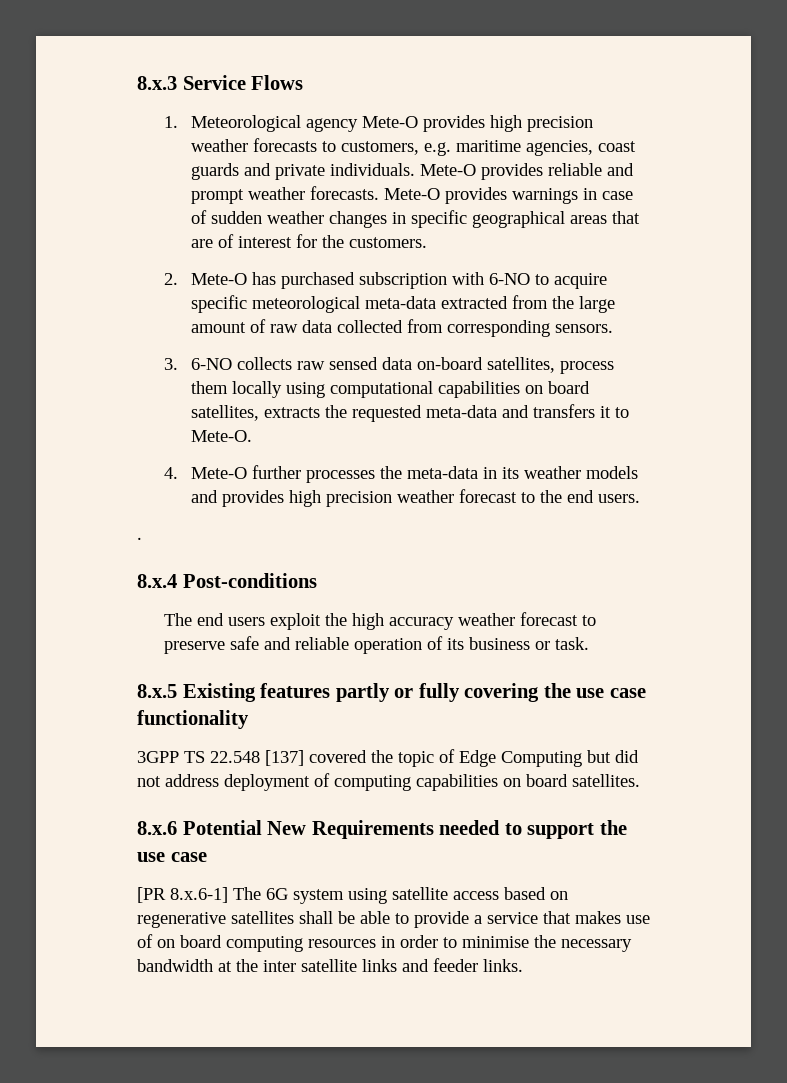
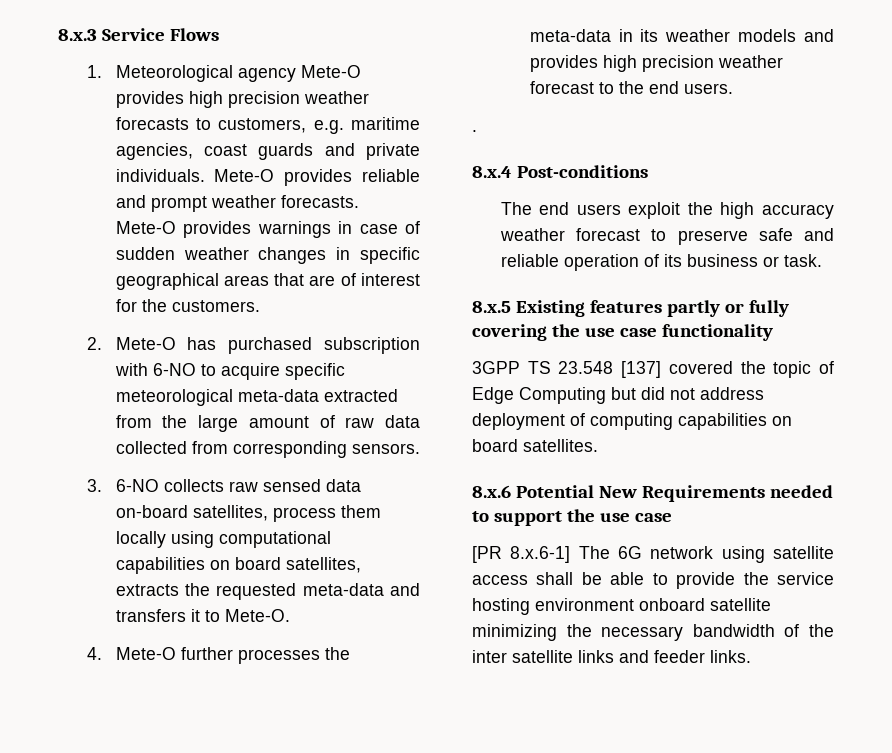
- 3GPP TS 22.548 [137] covered the topic of Edge Computing but did not address deployment of computing capabilities on board satellites.
+ 3GPP TS 23.548 [137] covered the topic of Edge Computing but did not address deployment of computing capabilities on board satellites.
- [PR 8.x.6-1] The 6G system using satellite access based on regenerative satellites shall be able to provide a service that makes use of on board computing resources in order to minimise the necessary bandwidth at the inter satellite links and feeder links.
+ [PR 8.x.6-1] The 6G network using satellite access shall be able to provide the service hosting environment onboard satellite minimizing the necessary bandwidth of the inter satellite links and feeder links.

